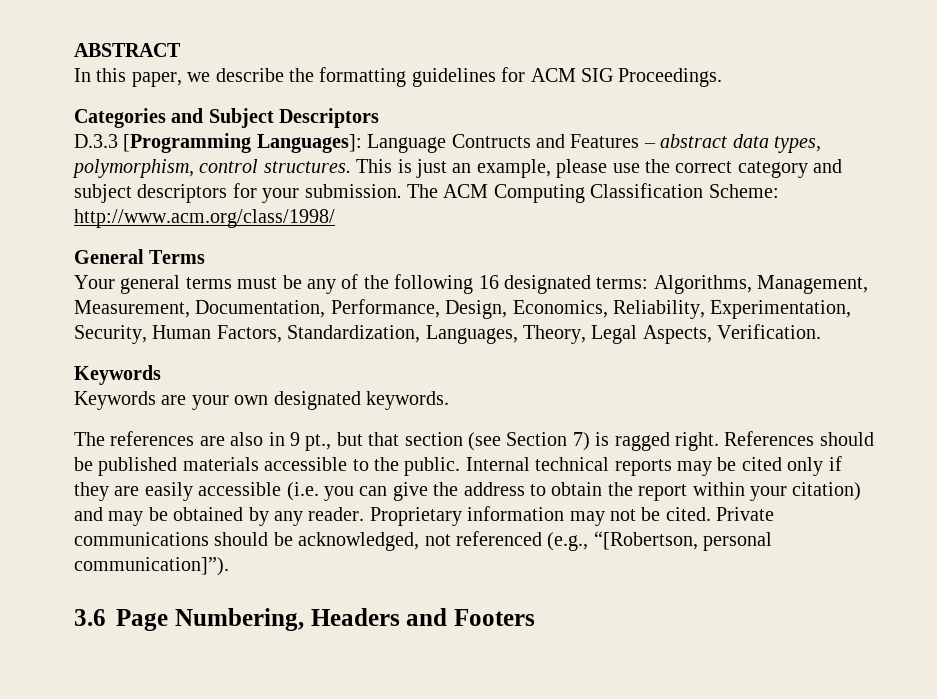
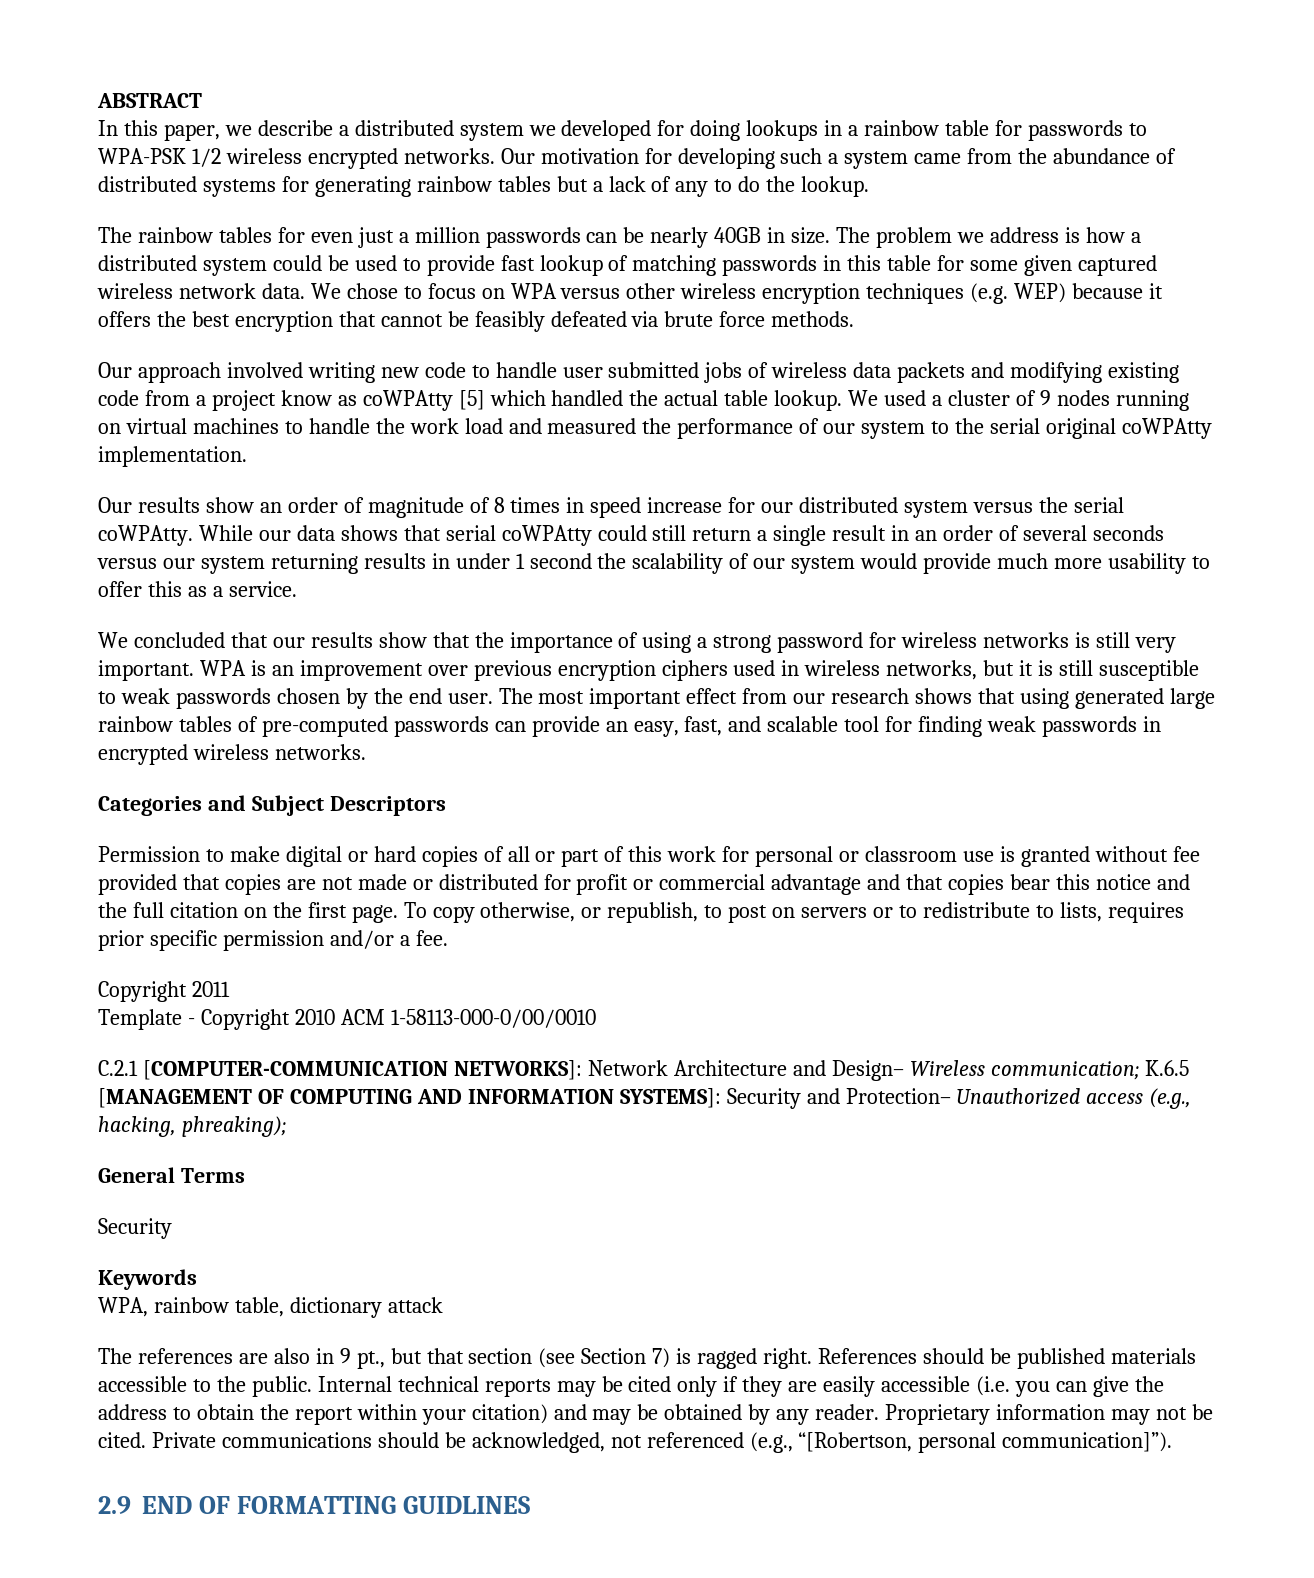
- In this paper, we describe the formatting guidelines for ACM SIG Proceedings.
+ In this paper, we describe a distributed system we developed for doing lookups in a rainbow table for passwords to WPA-PSK 1/2 wireless encrypted networks. Our motivation for developing such a system came from the abundance of distributed systems for generating rainbow tables but a lack of any to do the lookup.
+ The rainbow tables for even just a million passwords can be nearly 40GB in size. The problem we address is how a distributed system could be used to provide fast lookup of matching passwords in this table for some given captured wireless network data. We chose to focus on WPA versus other wireless encryption techniques (e.g. WEP) because it offers the best encryption that cannot be feasibly defeated via brute force methods.
+ Our approach involved writing new code to handle user submitted jobs of wireless data packets and modifying existing code from a project know as coWPAtty [5] which handled the actual table lookup. We used a cluster of 9 nodes running on virtual machines to handle the work load and measured the performance of our system to the serial original coWPAtty implementation.
+ Our results show an order of magnitude of 8 times in speed increase for our distributed system versus the serial coWPAtty. While our data shows that serial coWPAtty could still return a single result in an order of several seconds versus our system returning results in under 1 second the scalability of our system would provide much more usability to offer this as a service.
+ We concluded that our results show that the importance of using a strong password for wireless networks is still very important. WPA is an improvement over previous encryption ciphers used in wireless networks, but it is still susceptible to weak passwords chosen by the end user. The most important effect from our research shows that using generated large rainbow tables of pre-computed passwords can provide an easy, fast, and scalable tool for finding weak passwords in encrypted wireless networks.
  Categories and Subject Descriptors
- D.3.3 [Programming Languages]: Language Contructs and Features – abstract data types, polymorphism, control structures. This is just an example, please use the correct category and subject descriptors for your submission. The ACM Computing Classification Scheme: http://www.acm.org/class/1998/
+ Permission to make digital or hard copies of all or part of this work for personal or classroom use is granted without fee provided that copies are not made or distributed for profit or commercial advantage and that copies bear this notice and the full citation on the first page. To copy otherwise, or republish, to post on servers or to redistribute to lists, requires prior specific permission and/or a fee.
+ Copyright 2011
+ Template - Copyright 2010 ACM 1-58113-000-0/00/0010
+ C.2.1 [COMPUTER-COMMUNICATION NETWORKS]: Network Architecture and Design– Wireless communication; K.6.5 [MANAGEMENT OF COMPUTING AND INFORMATION SYSTEMS]: Security and Protection– Unauthorized access (e.g., hacking, phreaking);
  General Terms
- Your general terms must be any of the following 16 designated terms: Algorithms, Management, Measurement, Documentation, Performance, Design, Economics, Reliability, Experimentation, Security, Human Factors, Standardization, Languages, Theory, Legal Aspects, Verification.
+ Security
  Keywords
- Keywords are your own designated keywords.
+ WPA, rainbow table, dictionary attack
- 3.6 Page Numbering, Headers and Footers
+ 2.9 END OF FORMATTING GUIDLINES

